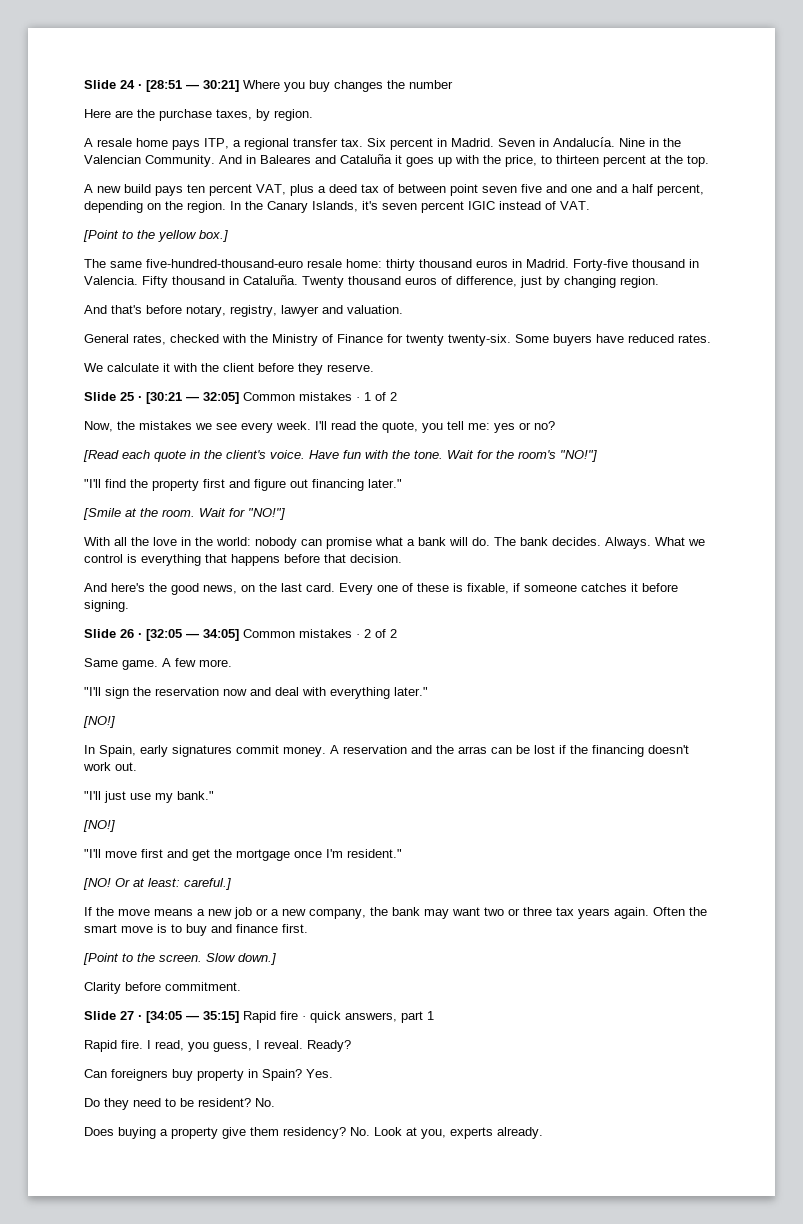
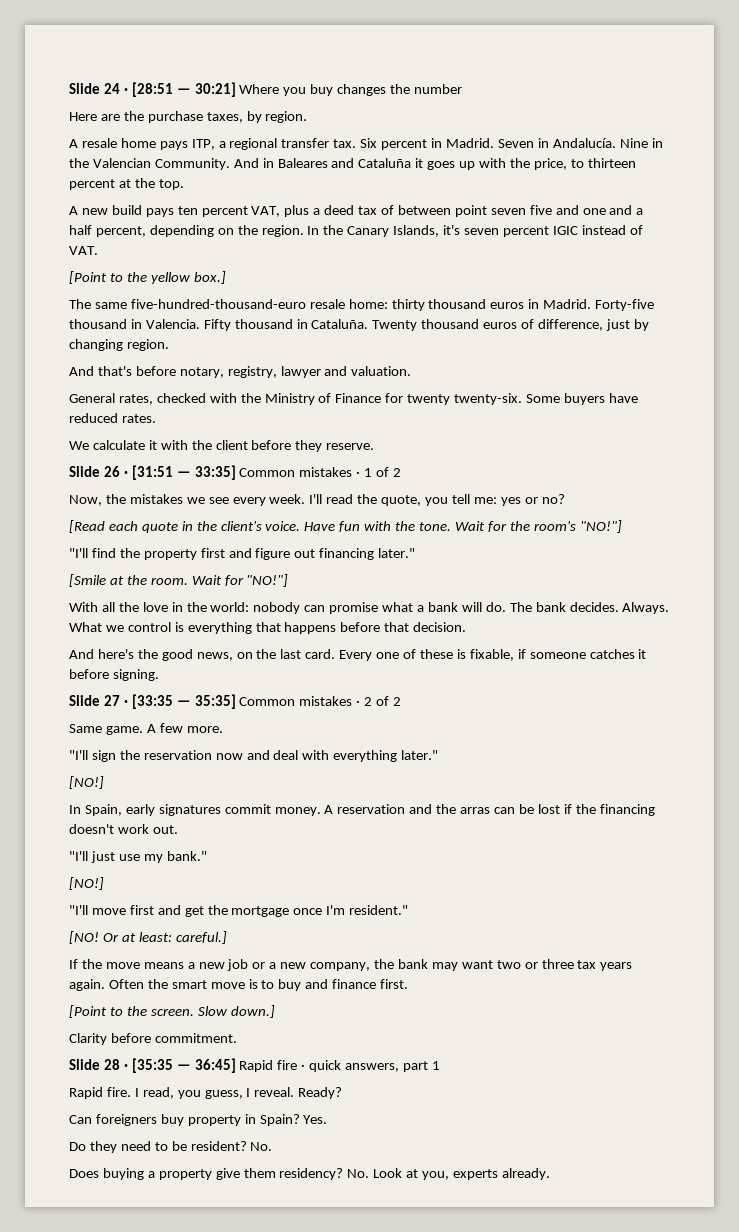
- Slide 25 · [30:21 — 32:05] Common mistakes · 1 of 2
+ Slide 26 · [31:51 — 33:35] Common mistakes · 1 of 2
- Slide 26 · [32:05 — 34:05] Common mistakes · 2 of 2
+ Slide 27 · [33:35 — 35:35] Common mistakes · 2 of 2
- Slide 27 · [34:05 — 35:15] Rapid fire · quick answers, part 1
+ Slide 28 · [35:35 — 36:45] Rapid fire · quick answers, part 1

